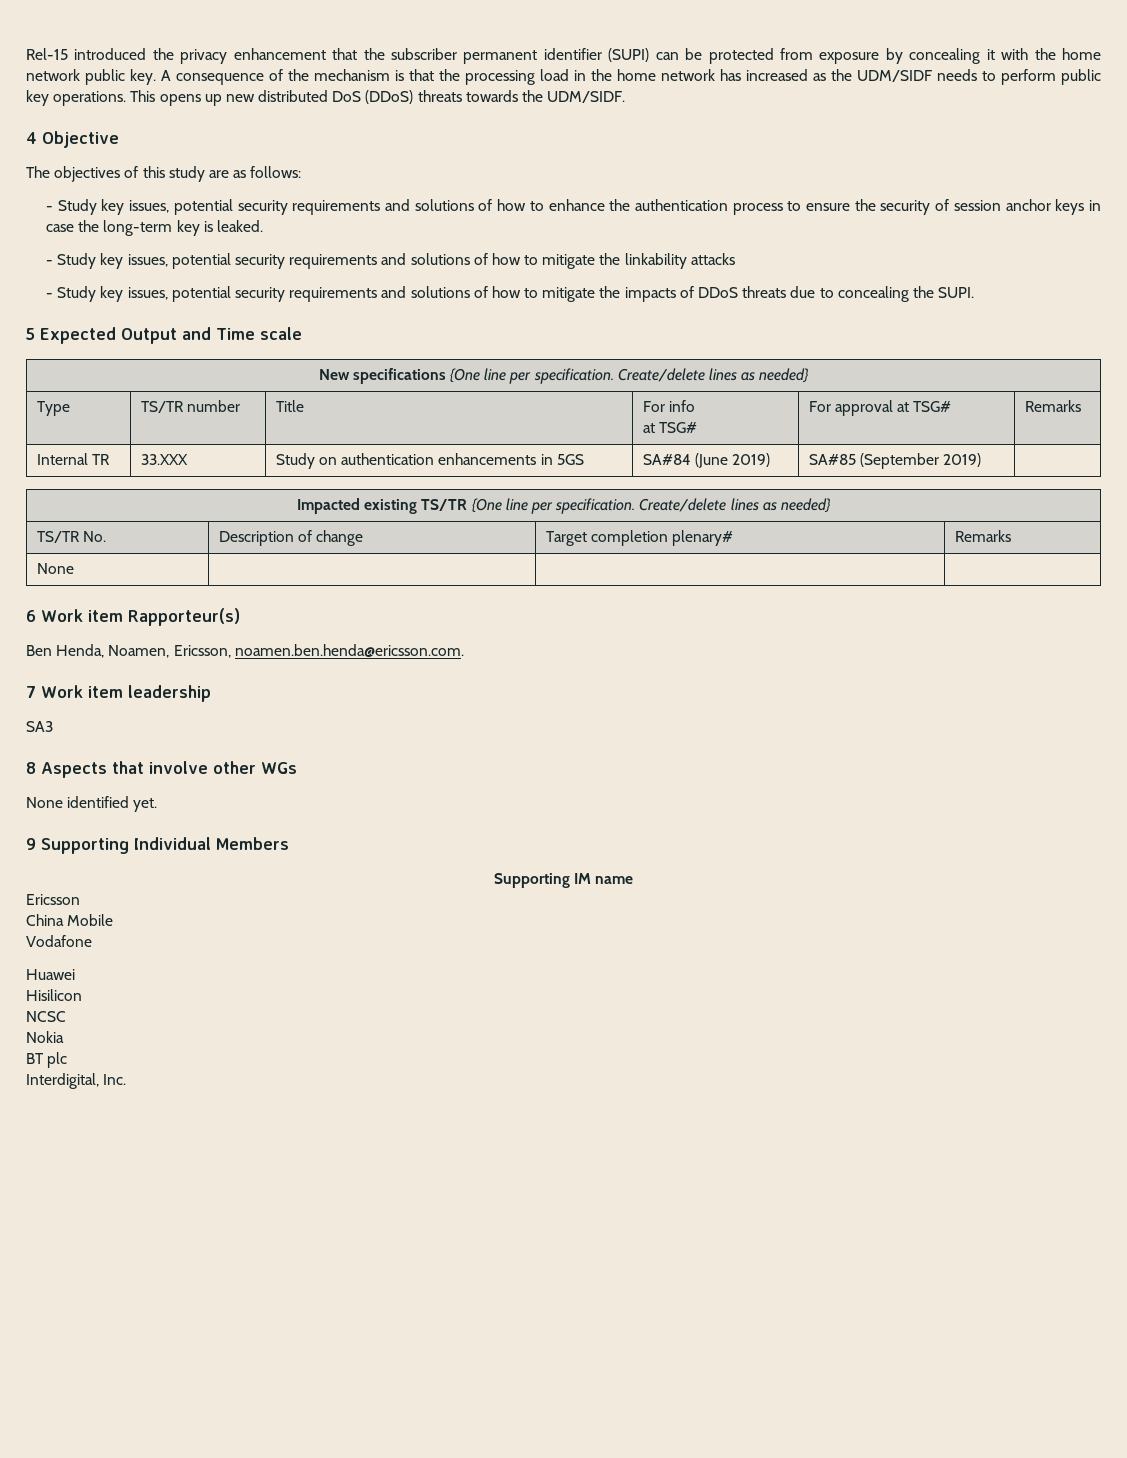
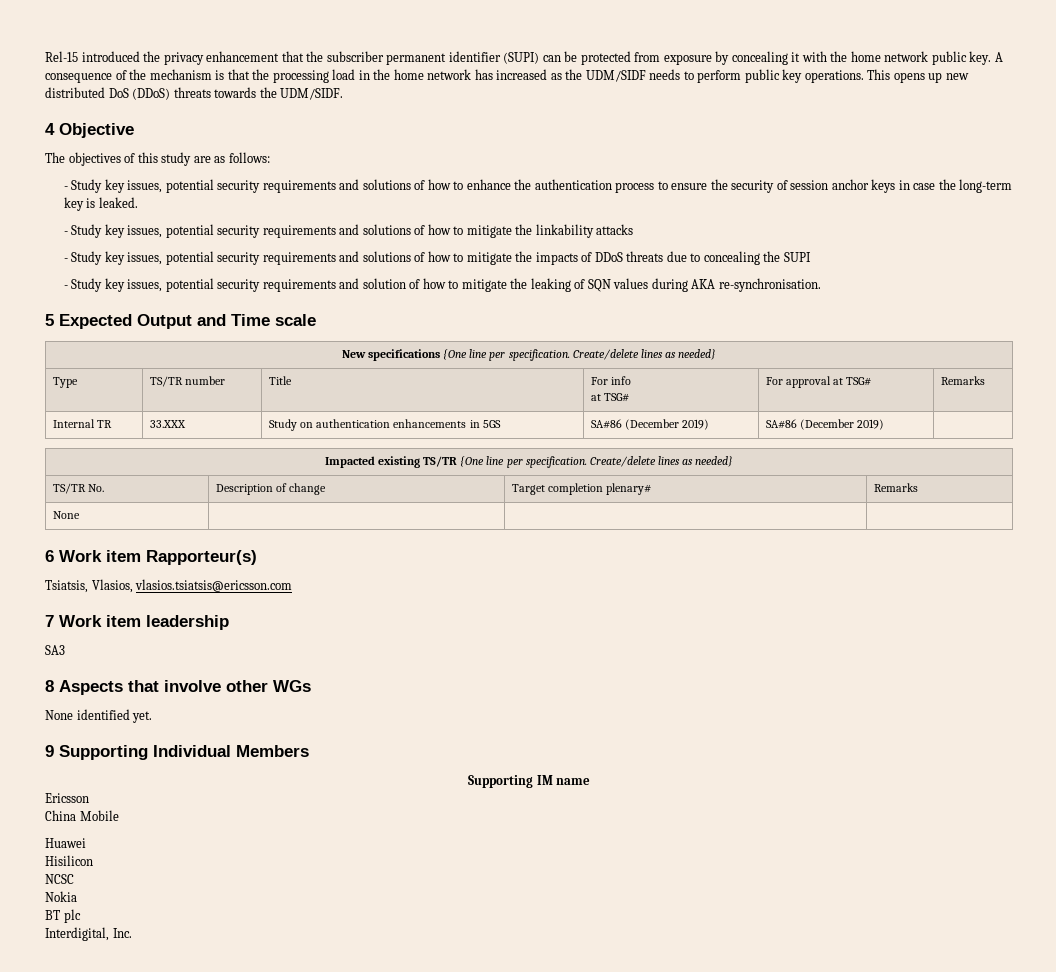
- - Study key issues, potential security requirements and solutions of how to mitigate the impacts of DDoS threats due to concealing the SUPI.
+ - Study key issues, potential security requirements and solutions of how to mitigate the impacts of DDoS threats due to concealing the SUPI
+ - Study key issues, potential security requirements and solution of how to mitigate the leaking of SQN values during AKA re-synchronisation.
- Internal TR | 33.XXX | Study on authentication enhancements in 5GS | SA#84 (June 2019) | SA#85 (September 2019) |
+ Internal TR | 33.XXX | Study on authentication enhancements in 5GS | SA#86 (December 2019) | SA#86 (December 2019) |
- Ben Henda, Noamen, Ericsson, noamen.ben.henda@ericsson.com.
+ Tsiatsis, Vlasios, vlasios.tsiatsis@ericsson.com
- Vodafone

